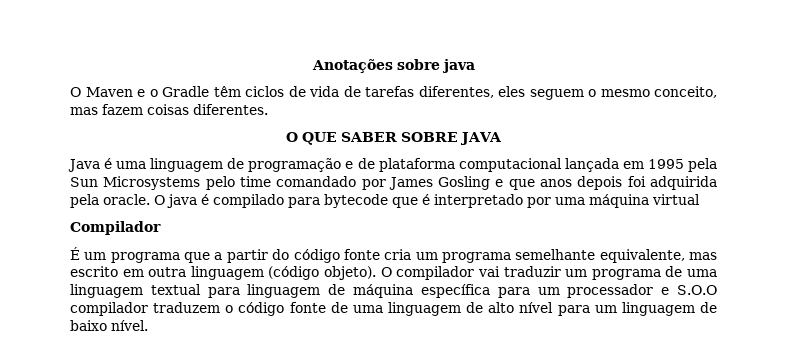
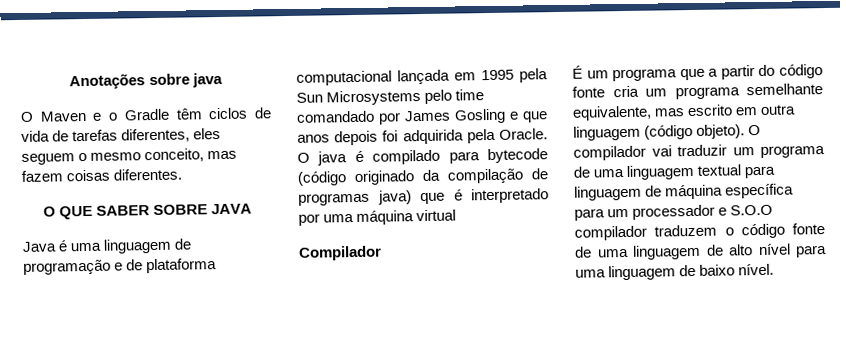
- Java é uma linguagem de programação e de plataforma computacional lançada em 1995 pela Sun Microsystems pelo time comandado por James Gosling e que anos depois foi adquirida pela oracle.
+ Java é uma linguagem de programação e de plataforma computacional lançada em 1995 pela Sun Microsystems pelo time comandado por James Gosling e que anos depois foi adquirida pela Oracle.
- O java é compilado para bytecode que é interpretado por uma máquina virtual
+ O java é compilado para bytecode (código originado da compilação de programas java) que é interpretado por uma máquina virtual
- O compilador vai traduzir um programa de uma linguagem textual para linguagem de máquina específica para um processador e S.O.O compilador traduzem o código fonte de uma linguagem de alto nível para um linguagem de baixo nível.
+ O compilador vai traduzir um programa de uma linguagem textual para linguagem de máquina específica para um processador e S.O.O compilador traduzem o código fonte de uma linguagem de alto nível para uma linguagem de baixo nível.

